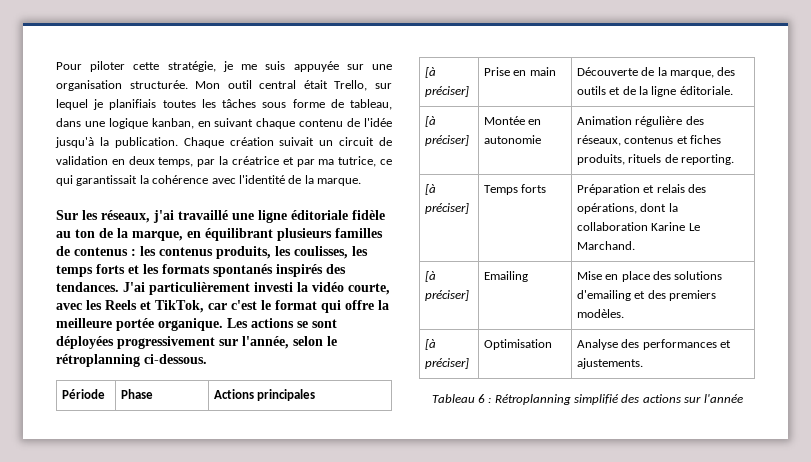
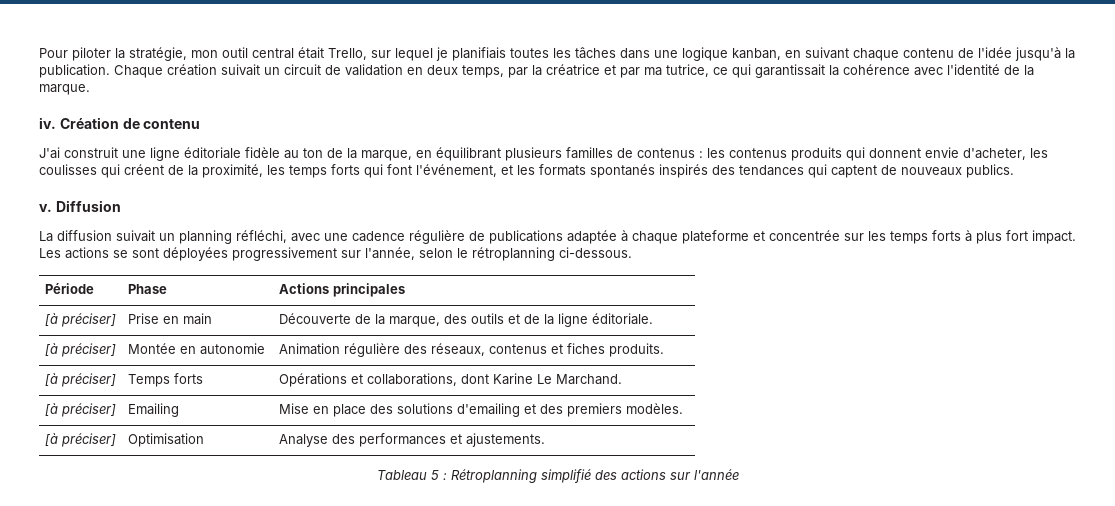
- Pour piloter cette stratégie, je me suis appuyée sur une organisation structurée. Mon outil central était Trello, sur lequel je planifiais toutes les tâches sous forme de tableau, dans une logique kanban, en suivant chaque contenu de l'idée jusqu'à la publication.
+ Pour piloter la stratégie, mon outil central était Trello, sur lequel je planifiais toutes les tâches dans une logique kanban, en suivant chaque contenu de l'idée jusqu'à la publication.
- Sur les réseaux, j'ai travaillé une ligne éditoriale fidèle au ton de la marque, en équilibrant plusieurs familles de contenus : les contenus produits, les coulisses, les temps forts et les formats spontanés inspirés des tendances. J'ai particulièrement investi la vidéo courte, avec les Reels et TikTok, car c'est le format qui offre la meilleure portée organique.
+ iv. Création de contenu
+ J'ai construit une ligne éditoriale fidèle au ton de la marque, en équilibrant plusieurs familles de contenus : les contenus produits qui donnent envie d'acheter, les coulisses qui créent de la proximité, les temps forts qui font l'événement, et les formats spontanés inspirés des tendances qui captent de nouveaux publics.
+ v. Diffusion
+ La diffusion suivait un planning réfléchi, avec une cadence régulière de publications adaptée à chaque plateforme et concentrée sur les temps forts à plus fort impact.
- [à préciser] | Montée en autonomie | Animation régulière des réseaux, contenus et fiches produits, rituels de reporting.
+ [à préciser] | Montée en autonomie | Animation régulière des réseaux, contenus et fiches produits.
- [à préciser] | Temps forts | Préparation et relais des opérations, dont la collaboration Karine Le Marchand.
+ [à préciser] | Temps forts | Opérations et collaborations, dont Karine Le Marchand.
- Tableau 6 : Rétroplanning simplifié des actions sur l'année
+ Tableau 5 : Rétroplanning simplifié des actions sur l'année

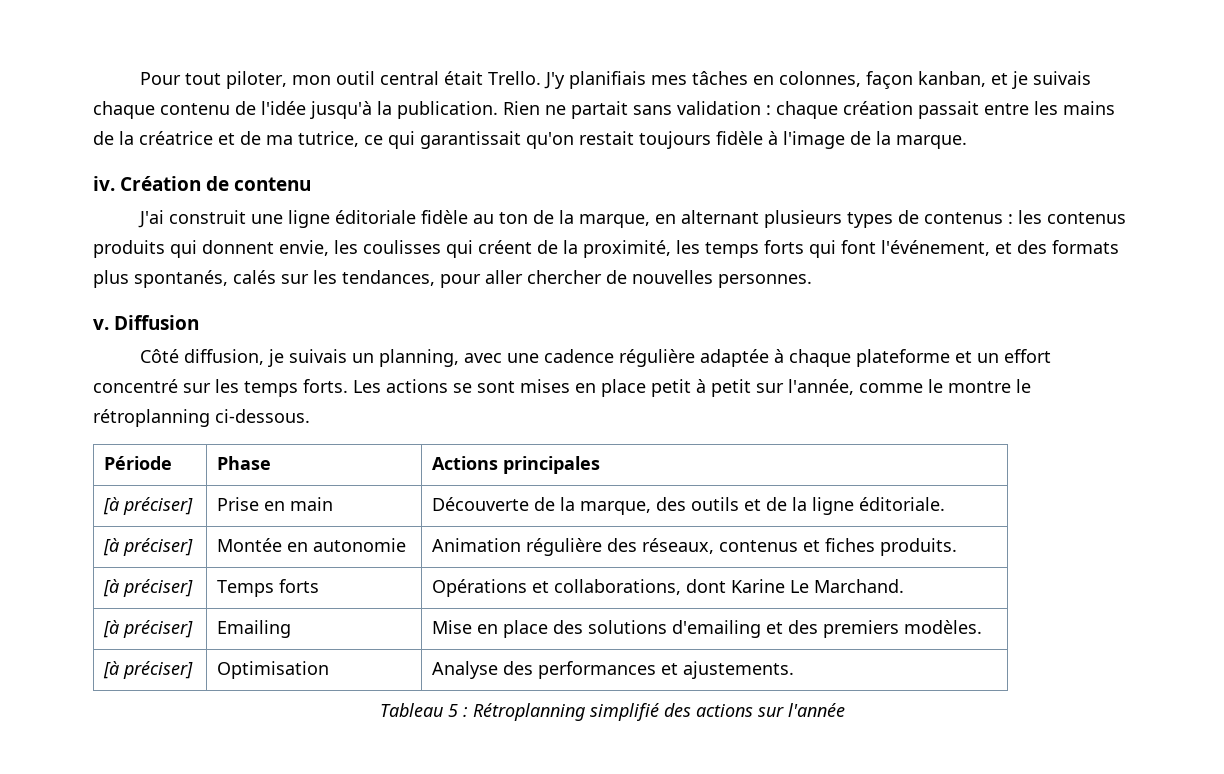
- Pour piloter la stratégie, mon outil central était Trello, sur lequel je planifiais toutes les tâches dans une logique kanban, en suivant chaque contenu de l'idée jusqu'à la publication.
+ Pour tout piloter, mon outil central était Trello. J'y planifiais mes tâches en colonnes, façon kanban, et je suivais chaque contenu de l'idée jusqu'à la publication.
- Chaque création suivait un circuit de validation en deux temps, par la créatrice et par ma tutrice, ce qui garantissait la cohérence avec l'identité de la marque.
+ Rien ne partait sans validation : chaque création passait entre les mains de la créatrice et de ma tutrice, ce qui garantissait qu'on restait toujours fidèle à l'image de la marque.
- J'ai construit une ligne éditoriale fidèle au ton de la marque, en équilibrant plusieurs familles de contenus : les contenus produits qui donnent envie d'acheter, les coulisses qui créent de la proximité, les temps forts qui font l'événement, et les formats spontanés inspirés des tendances qui captent de nouveaux publics.
+ J'ai construit une ligne éditoriale fidèle au ton de la marque, en alternant plusieurs types de contenus : les contenus produits qui donnent envie, les coulisses qui créent de la proximité, les temps forts qui font l'événement, et des formats plus spontanés, calés sur les tendances, pour aller chercher de nouvelles personnes.
  v. Diffusion
- La diffusion suivait un planning réfléchi, avec une cadence régulière de publications adaptée à chaque plateforme et concentrée sur les temps forts à plus fort impact. Les actions se sont déployées progressivement sur l'année, selon le rétroplanning ci-dessous.
+ Côté diffusion, je suivais un planning, avec une cadence régulière adaptée à chaque plateforme et un effort concentré sur les temps forts. Les actions se sont mises en place petit à petit sur l'année, comme le montre le rétroplanning ci-dessous.

